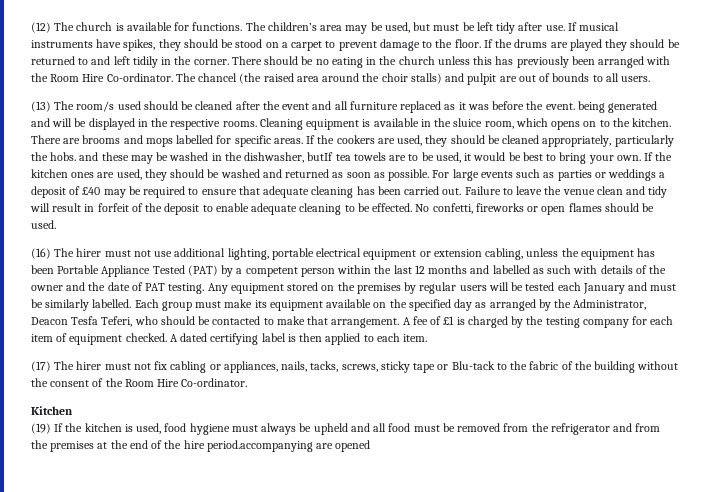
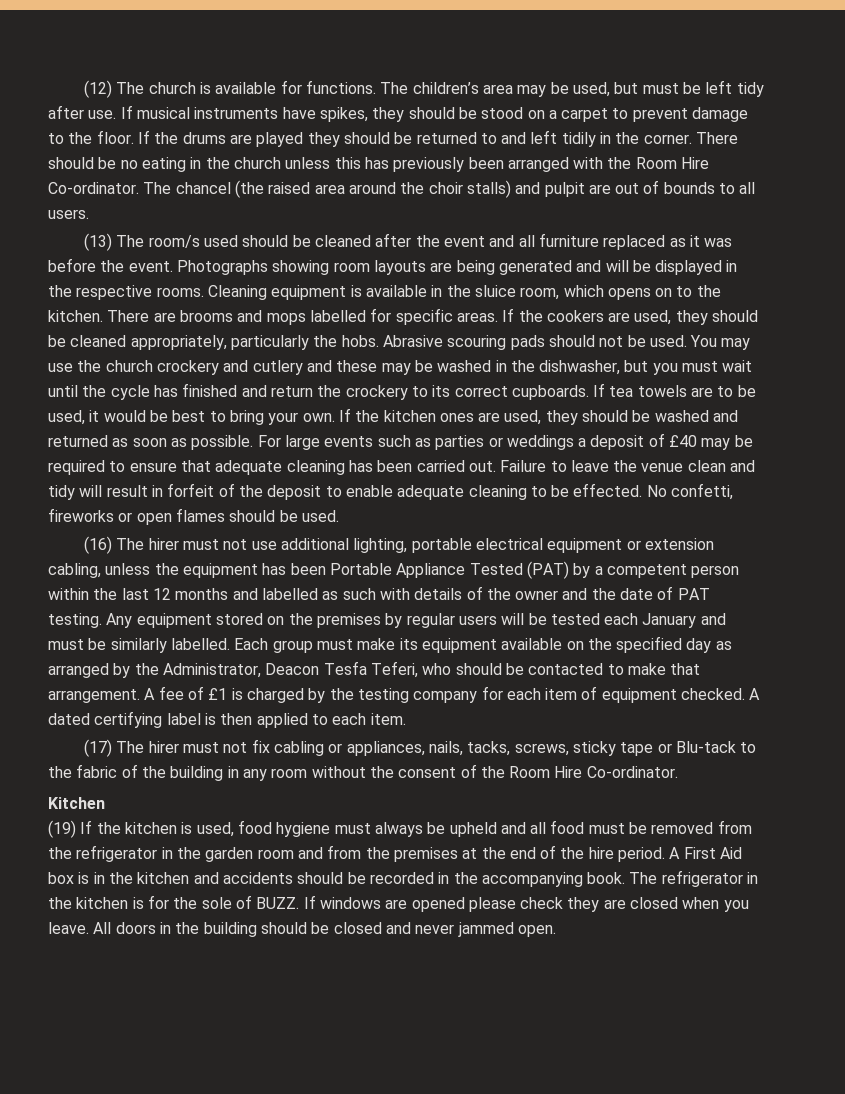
- (13) The room/s used should be cleaned after the event and all furniture replaced as it was before the event. being generated and will be displayed in the respective rooms.
+ (13) The room/s used should be cleaned after the event and all furniture replaced as it was before the event. Photographs showing room layouts are being generated and will be displayed in the respective rooms.
- If the cookers are used, they should be cleaned appropriately, particularly the hobs. and these may be washed in the dishwasher, butIf tea towels are to be used, it would be best to bring your own.
+ If the cookers are used, they should be cleaned appropriately, particularly the hobs. Abrasive scouring pads should not be used. You may use the church crockery and cutlery and these may be washed in the dishwasher, but you must wait until the cycle has finished and return the crockery to its correct cupboards. If tea towels are to be used, it would be best to bring your own.
- (17) The hirer must not fix cabling or appliances, nails, tacks, screws, sticky tape or Blu-tack to the fabric of the building without the consent of the Room Hire Co-ordinator.
+ (17) The hirer must not fix cabling or appliances, nails, tacks, screws, sticky tape or Blu-tack to the fabric of the building in any room without the consent of the Room Hire Co-ordinator.
- (19) If the kitchen is used, food hygiene must always be upheld and all food must be removed from the refrigerator and from the premises at the end of the hire period.accompanying are opened
+ (19) If the kitchen is used, food hygiene must always be upheld and all food must be removed from the refrigerator in the garden room and from the premises at the end of the hire period. A First Aid box is in the kitchen and accidents should be recorded in the accompanying book. The refrigerator in the kitchen is for the sole of BUZZ. If windows are opened please check they are closed when you leave. All doors in the building should be closed and never jammed open.

